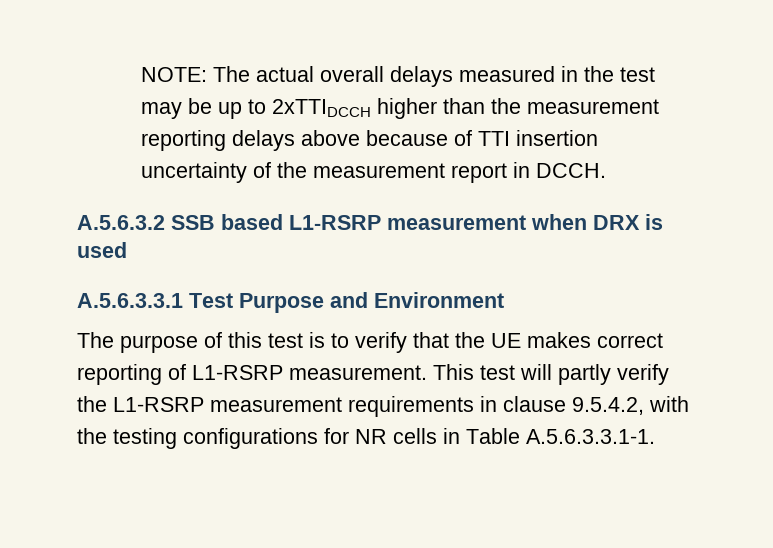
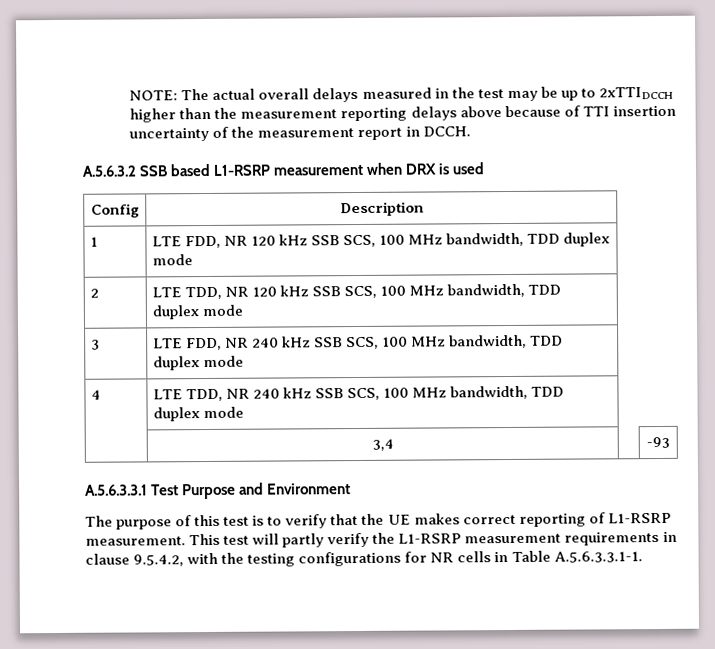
+ Config | Description
+ 1 | LTE FDD, NR 120 kHz SSB SCS, 100 MHz bandwidth, TDD duplex mode
+ 2 | LTE TDD, NR 120 kHz SSB SCS, 100 MHz bandwidth, TDD duplex mode
+ 3 | LTE FDD, NR 240 kHz SSB SCS, 100 MHz bandwidth, TDD duplex mode
+ 4 | LTE TDD, NR 240 kHz SSB SCS, 100 MHz bandwidth, TDD duplex mode
+ | 3,4 | | -93

